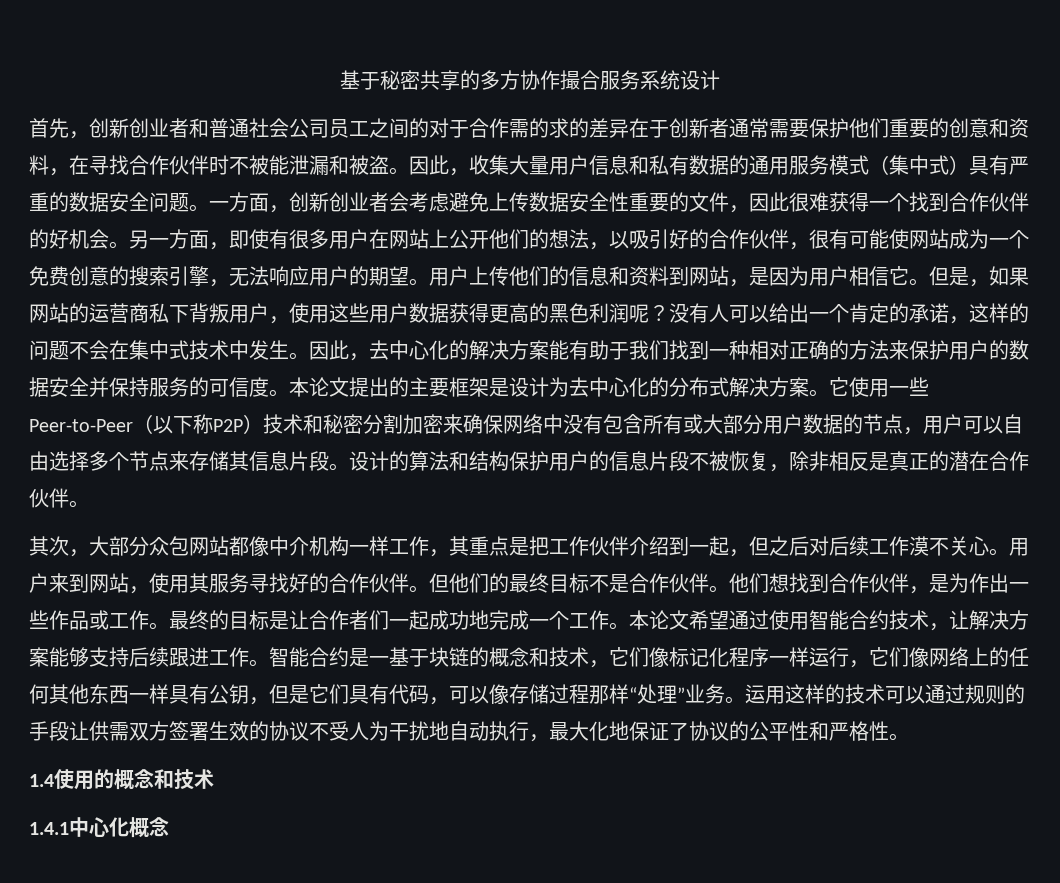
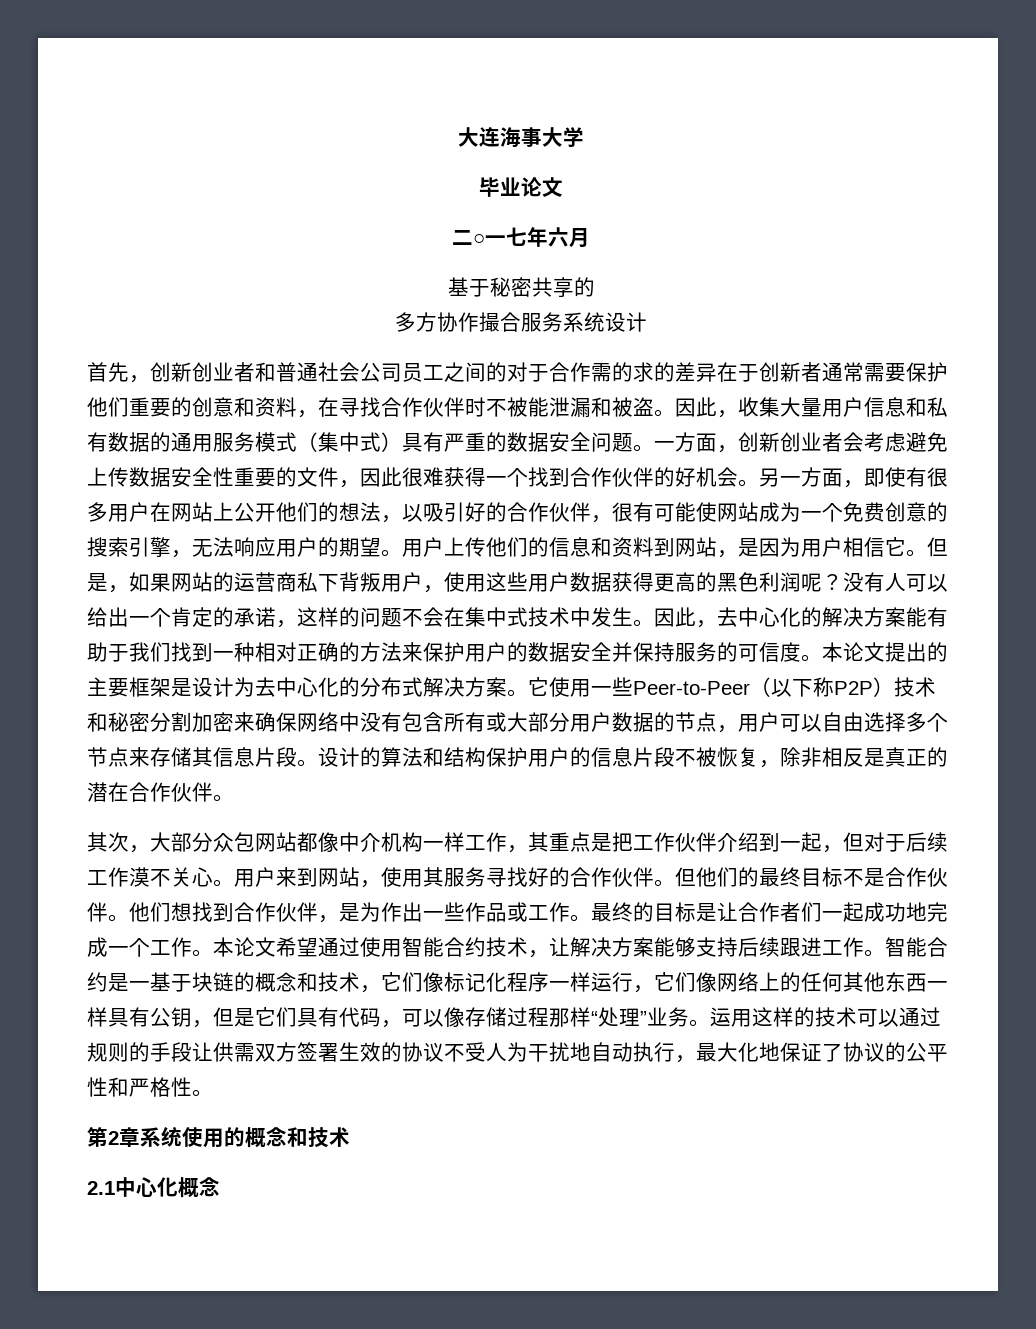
+ 大连海事大学
+ 毕业论文
+ 二○一七年六月
- 基于秘密共享的多方协作撮合服务系统设计
+ 基于秘密共享的
+ 多方协作撮合服务系统设计
- 其次，大部分众包网站都像中介机构一样工作，其重点是把工作伙伴介绍到一起，但之后对后续工作漠不关心。
+ 其次，大部分众包网站都像中介机构一样工作，其重点是把工作伙伴介绍到一起，但对于后续工作漠不关心。
- 1.4使用的概念和技术
+ 第2章系统使用的概念和技术
- 1.4.1中心化概念
+ 2.1中心化概念

